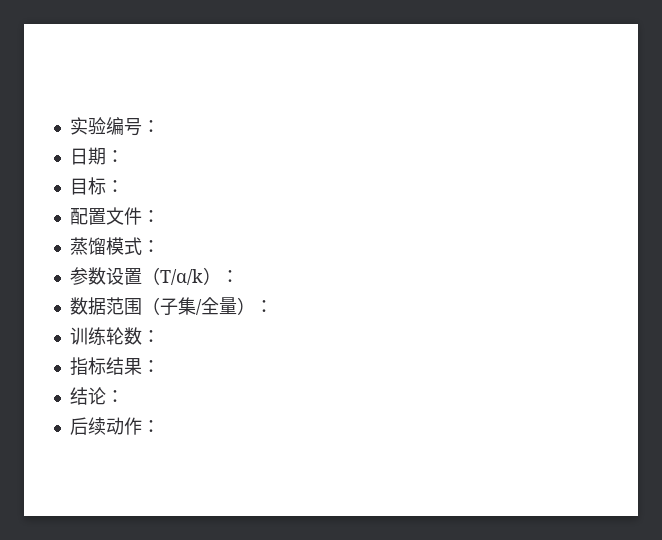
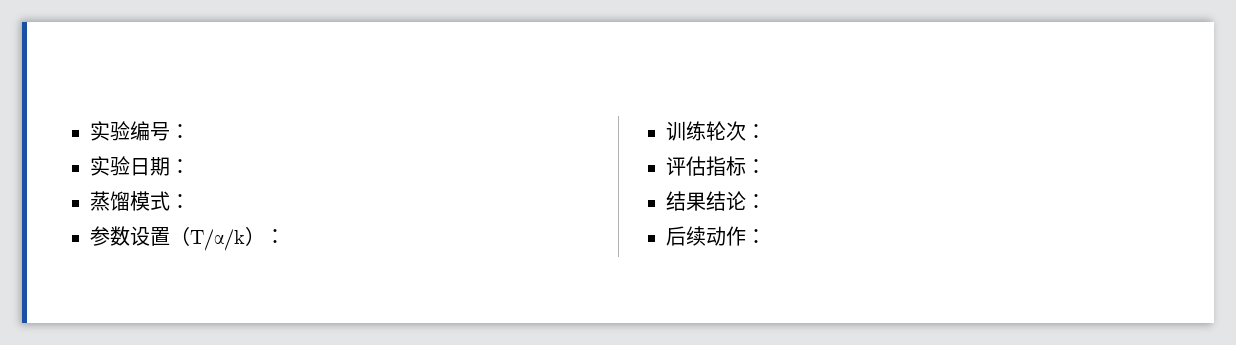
- 日期：
+ 实验日期：
- 目标：
- 配置文件：
- 数据范围（子集/全量）：
- 训练轮数：
- 指标结果：
- 结论：
+ 训练轮次：
+ 评估指标：
+ 结果结论：

